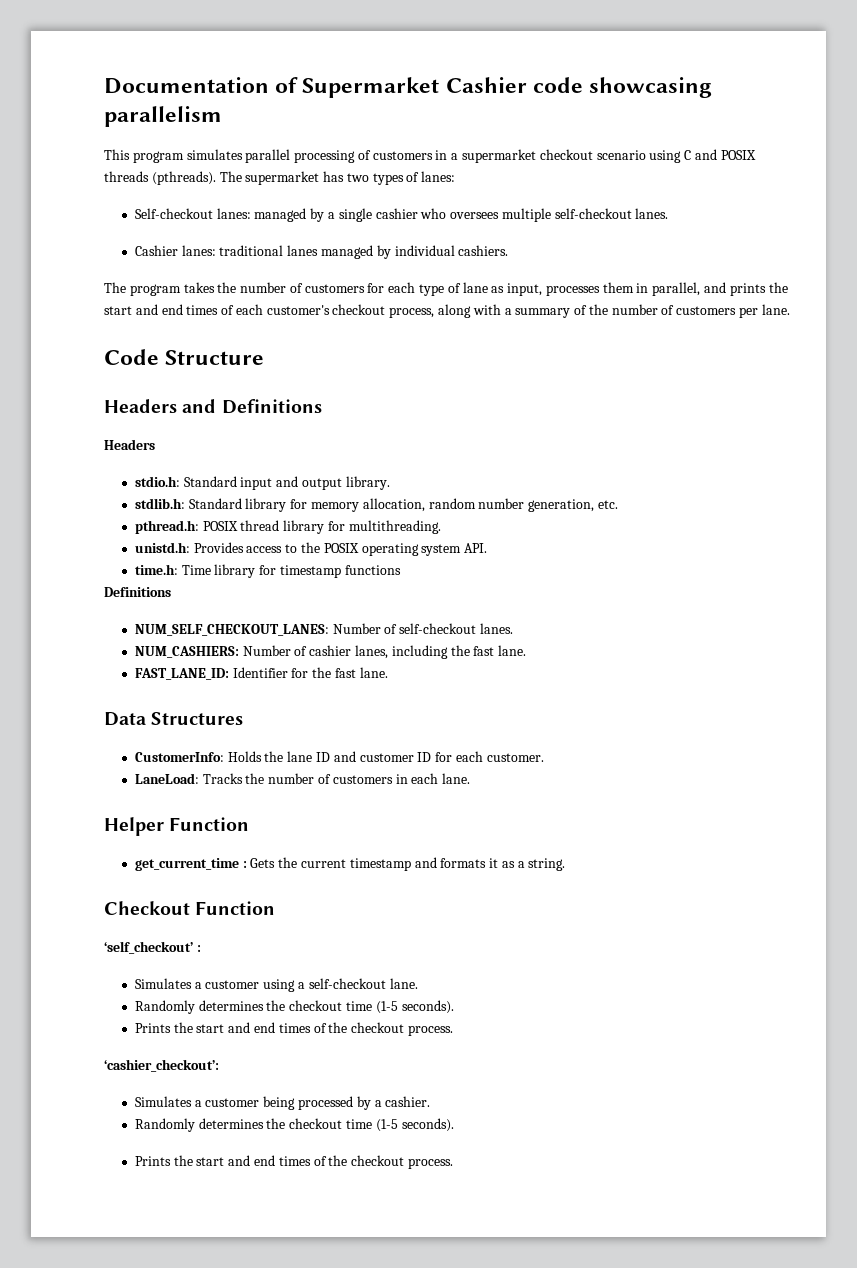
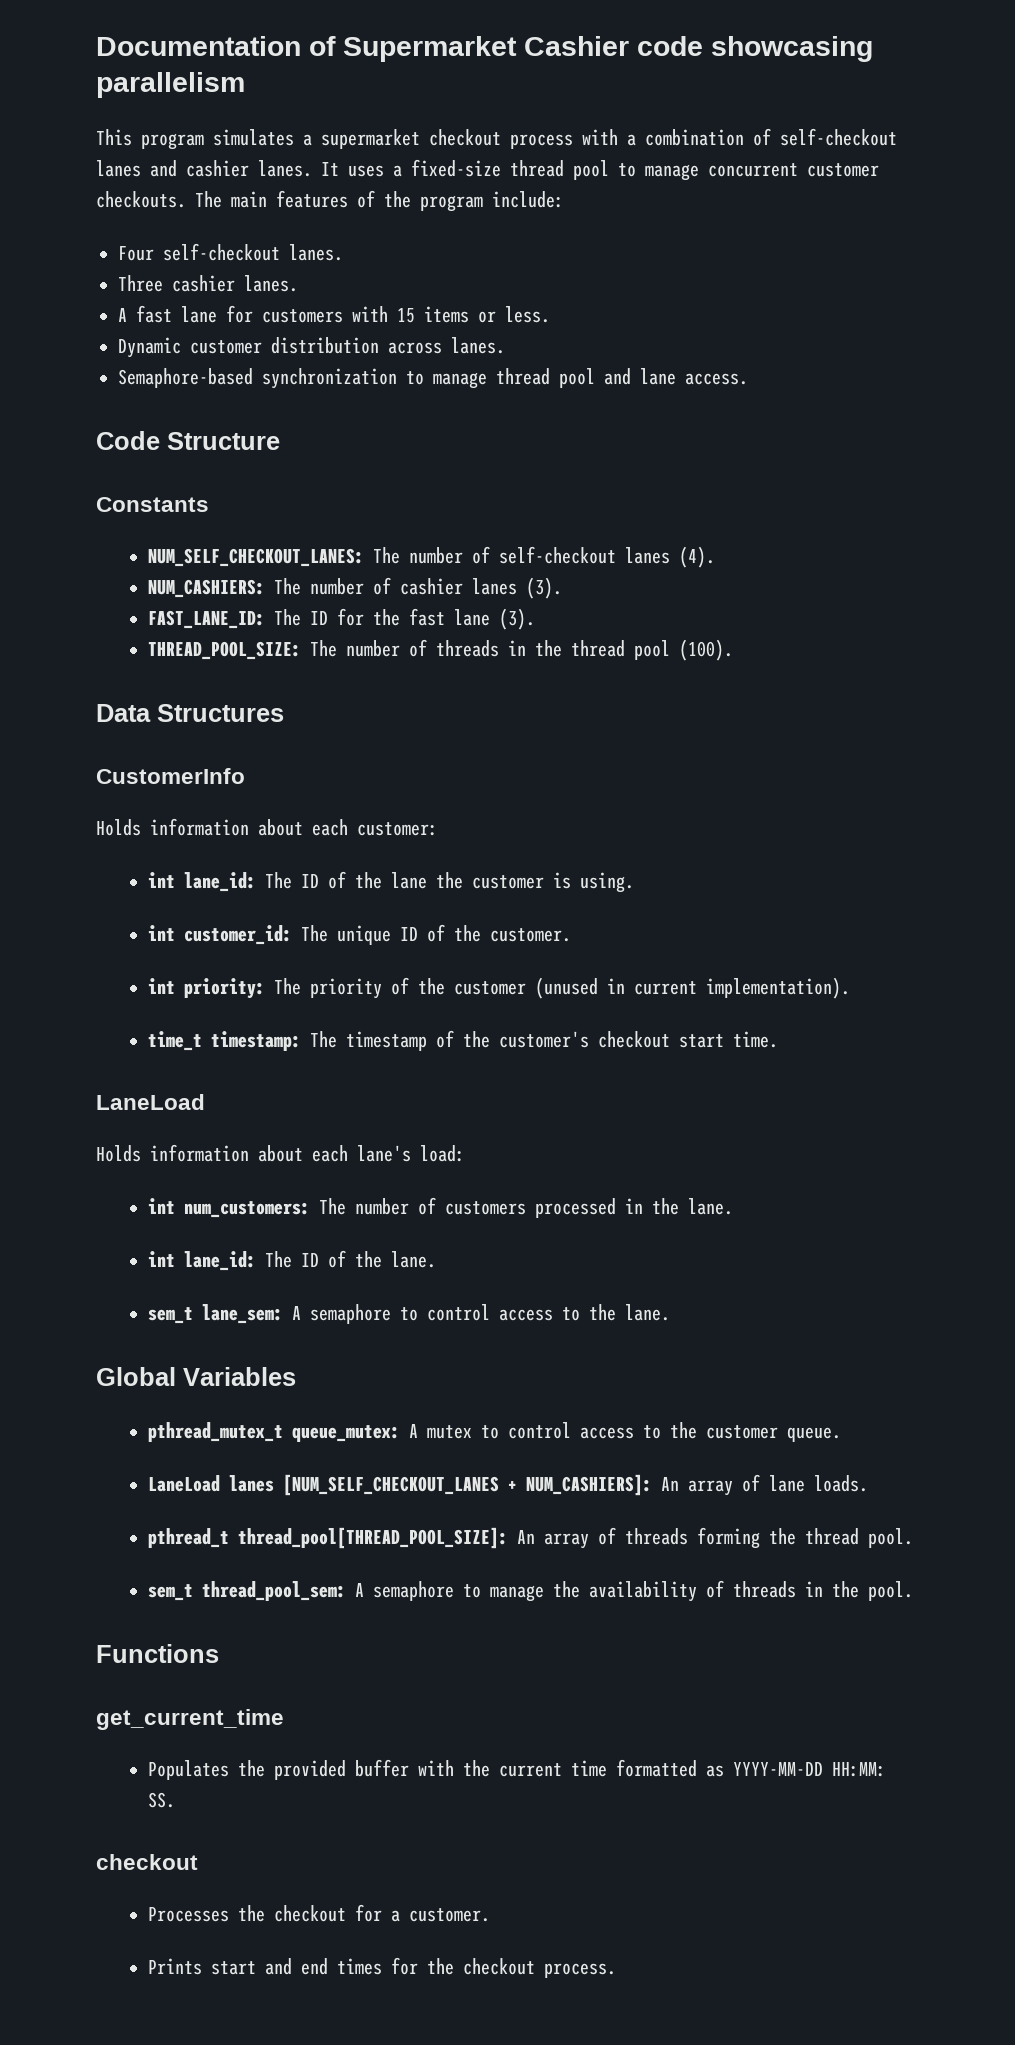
- This program simulates parallel processing of customers in a supermarket checkout scenario using C and POSIX threads (pthreads). The supermarket has two types of lanes:
- Self-checkout lanes: managed by a single cashier who oversees multiple self-checkout lanes.
- Cashier lanes: traditional lanes managed by individual cashiers.
- The program takes the number of customers for each type of lane as input, processes them in parallel, and prints the start and end times of each customer's checkout process, along with a summary of the number of customers per lane.
+ This program simulates a supermarket checkout process with a combination of self-checkout lanes and cashier lanes. It uses a fixed-size thread pool to manage concurrent customer checkouts. The main features of the program include:
+ Four self-checkout lanes.
+ Three cashier lanes.
+ A fast lane for customers with 15 items or less.
+ Dynamic customer distribution across lanes.
+ Semaphore-based synchronization to manage thread pool and lane access.
  Code Structure
- Headers and Definitions
- Headers
- stdio.h: Standard input and output library.
- stdlib.h: Standard library for memory allocation, random number generation, etc.
- pthread.h: POSIX thread library for multithreading.
- unistd.h: Provides access to the POSIX operating system API.
- time.h: Time library for timestamp functions
- Definitions
- NUM_SELF_CHECKOUT_LANES: Number of self-checkout lanes.
- NUM_CASHIERS: Number of cashier lanes, including the fast lane.
- FAST_LANE_ID: Identifier for the fast lane.
+ Constants
+ NUM_SELF_CHECKOUT_LANES: The number of self-checkout lanes (4).
+ NUM_CASHIERS: The number of cashier lanes (3).
+ FAST_LANE_ID: The ID for the fast lane (3).
+ THREAD_POOL_SIZE: The number of threads in the thread pool (100).
  Data Structures
- CustomerInfo: Holds the lane ID and customer ID for each customer.
- LaneLoad: Tracks the number of customers in each lane.
- Helper Function
- get_current_time : Gets the current timestamp and formats it as a string.
- Checkout Function
- ‘self_checkout’ :
- Simulates a customer using a self-checkout lane.
- Randomly determines the checkout time (1-5 seconds).
- Prints the start and end times of the checkout process.
- ‘cashier_checkout’:
- Simulates a customer being processed by a cashier.
- Randomly determines the checkout time (1-5 seconds).
- Prints the start and end times of the checkout process.
+ CustomerInfo
+ Holds information about each customer:
+ int lane_id: The ID of the lane the customer is using.
+ int customer_id: The unique ID of the customer.
+ int priority: The priority of the customer (unused in current implementation).
+ time_t timestamp: The timestamp of the customer's checkout start time.
+ LaneLoad
+ Holds information about each lane's load:
+ int num_customers: The number of customers processed in the lane.
+ int lane_id: The ID of the lane.
+ sem_t lane_sem: A semaphore to control access to the lane.
+ Global Variables
+ pthread_mutex_t queue_mutex: A mutex to control access to the customer queue.
+ LaneLoad lanes [NUM_SELF_CHECKOUT_LANES + NUM_CASHIERS]: An array of lane loads.
+ pthread_t thread_pool[THREAD_POOL_SIZE]: An array of threads forming the thread pool.
+ sem_t thread_pool_sem: A semaphore to manage the availability of threads in the pool.
+ Functions
+ get_current_time
+ Populates the provided buffer with the current time formatted as YYYY-MM-DD HH:MM: SS.
+ checkout
+ Processes the checkout for a customer.
+ Prints start and end times for the checkout process.

